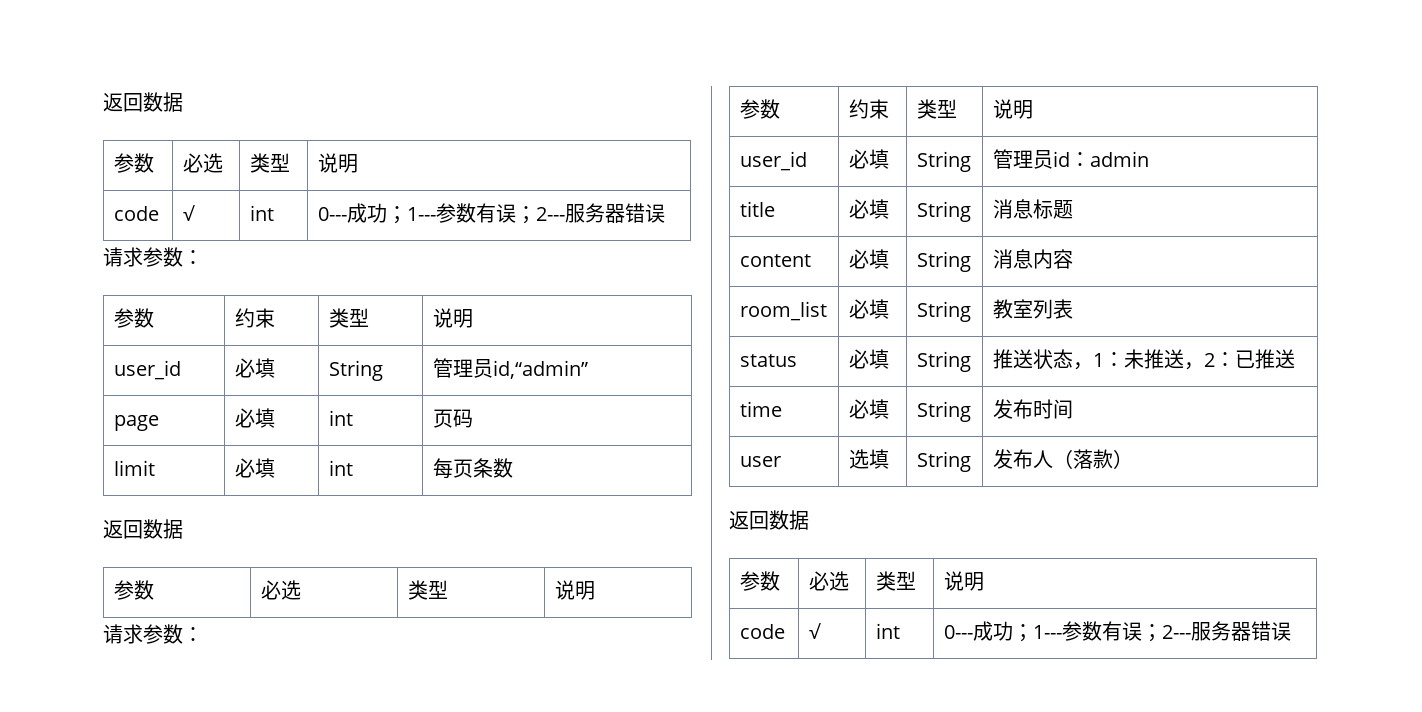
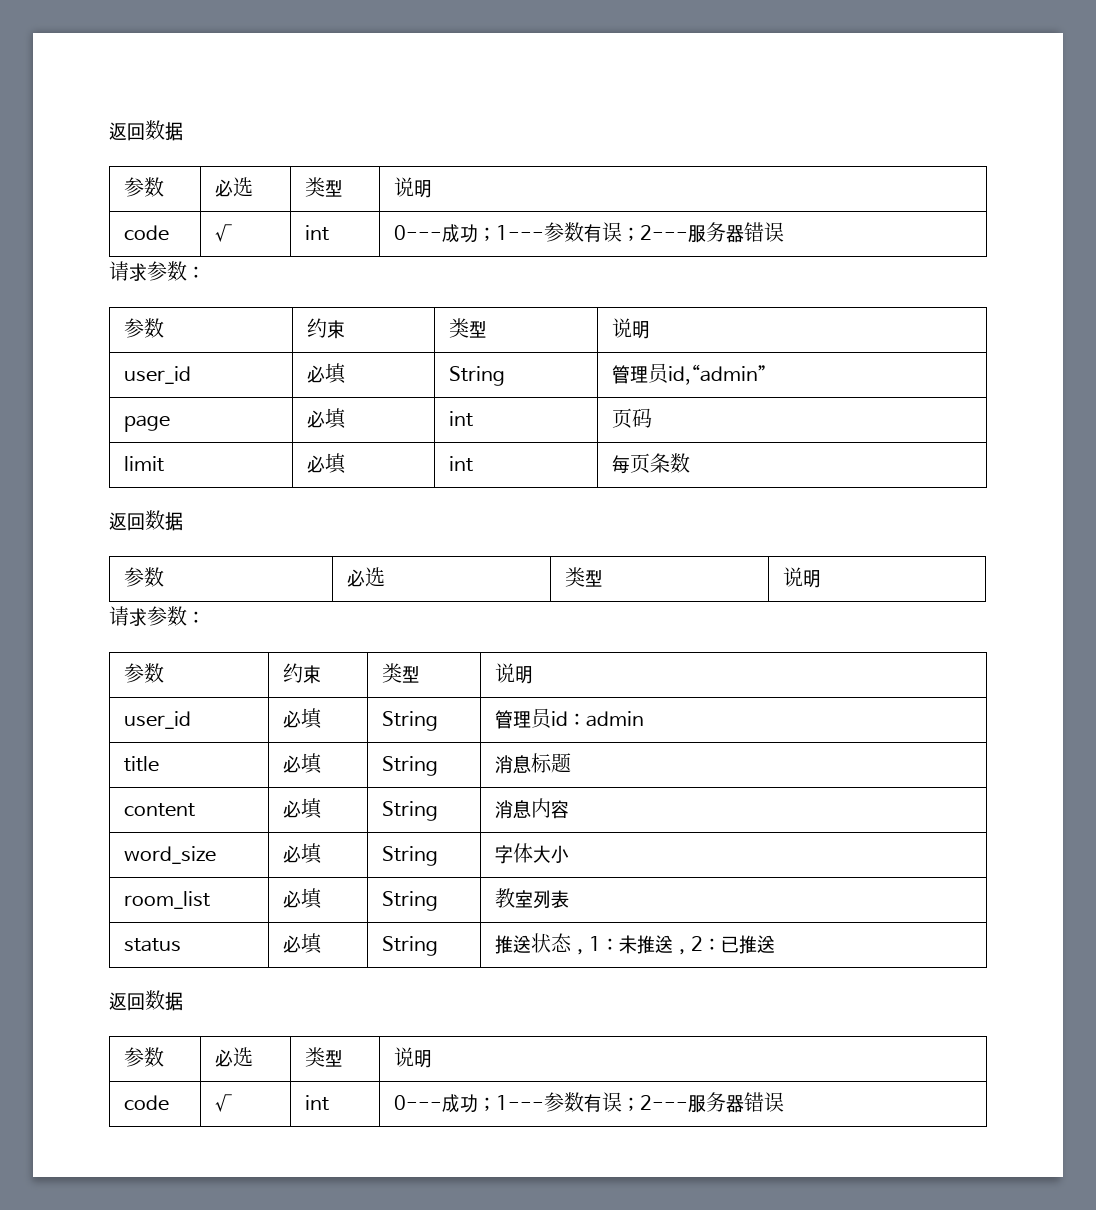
+ word_size | 必填 | String | 字体大小
- time | 必填 | String | 发布时间
- user | 选填 | String | 发布人（落款）

